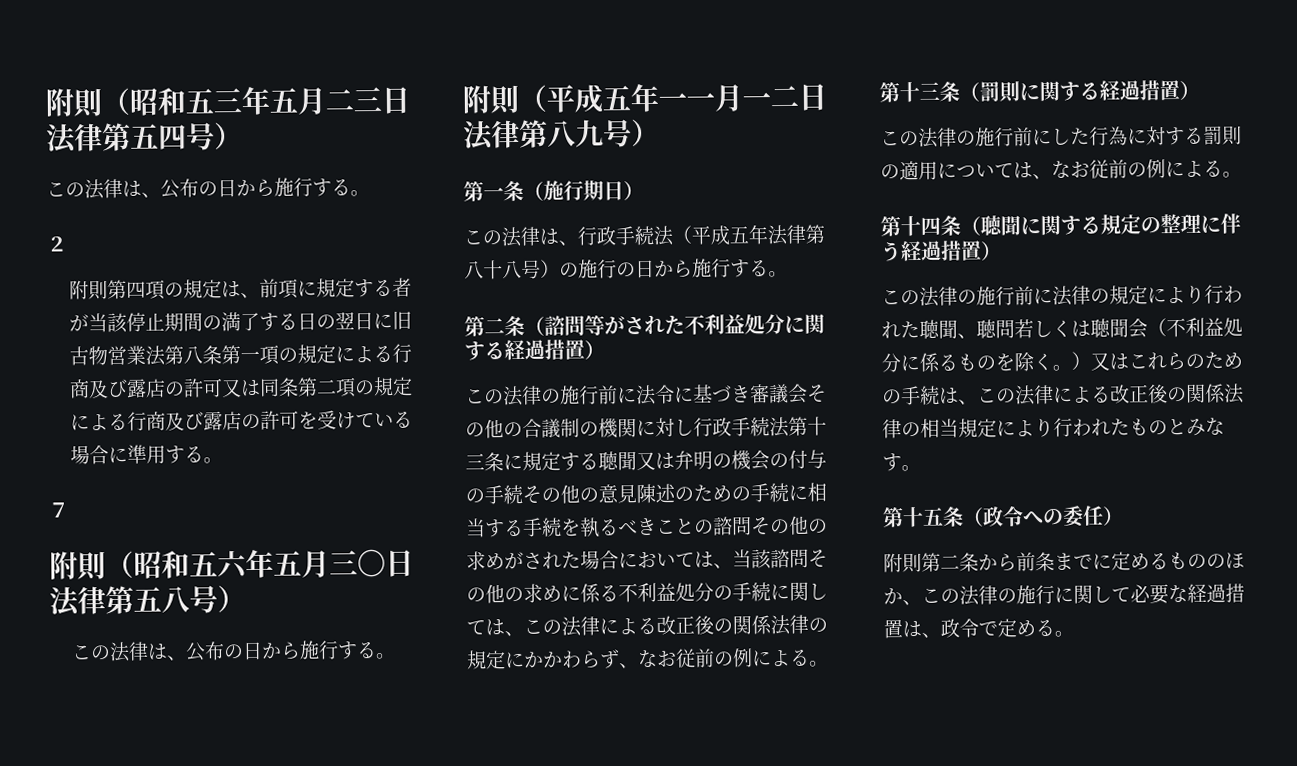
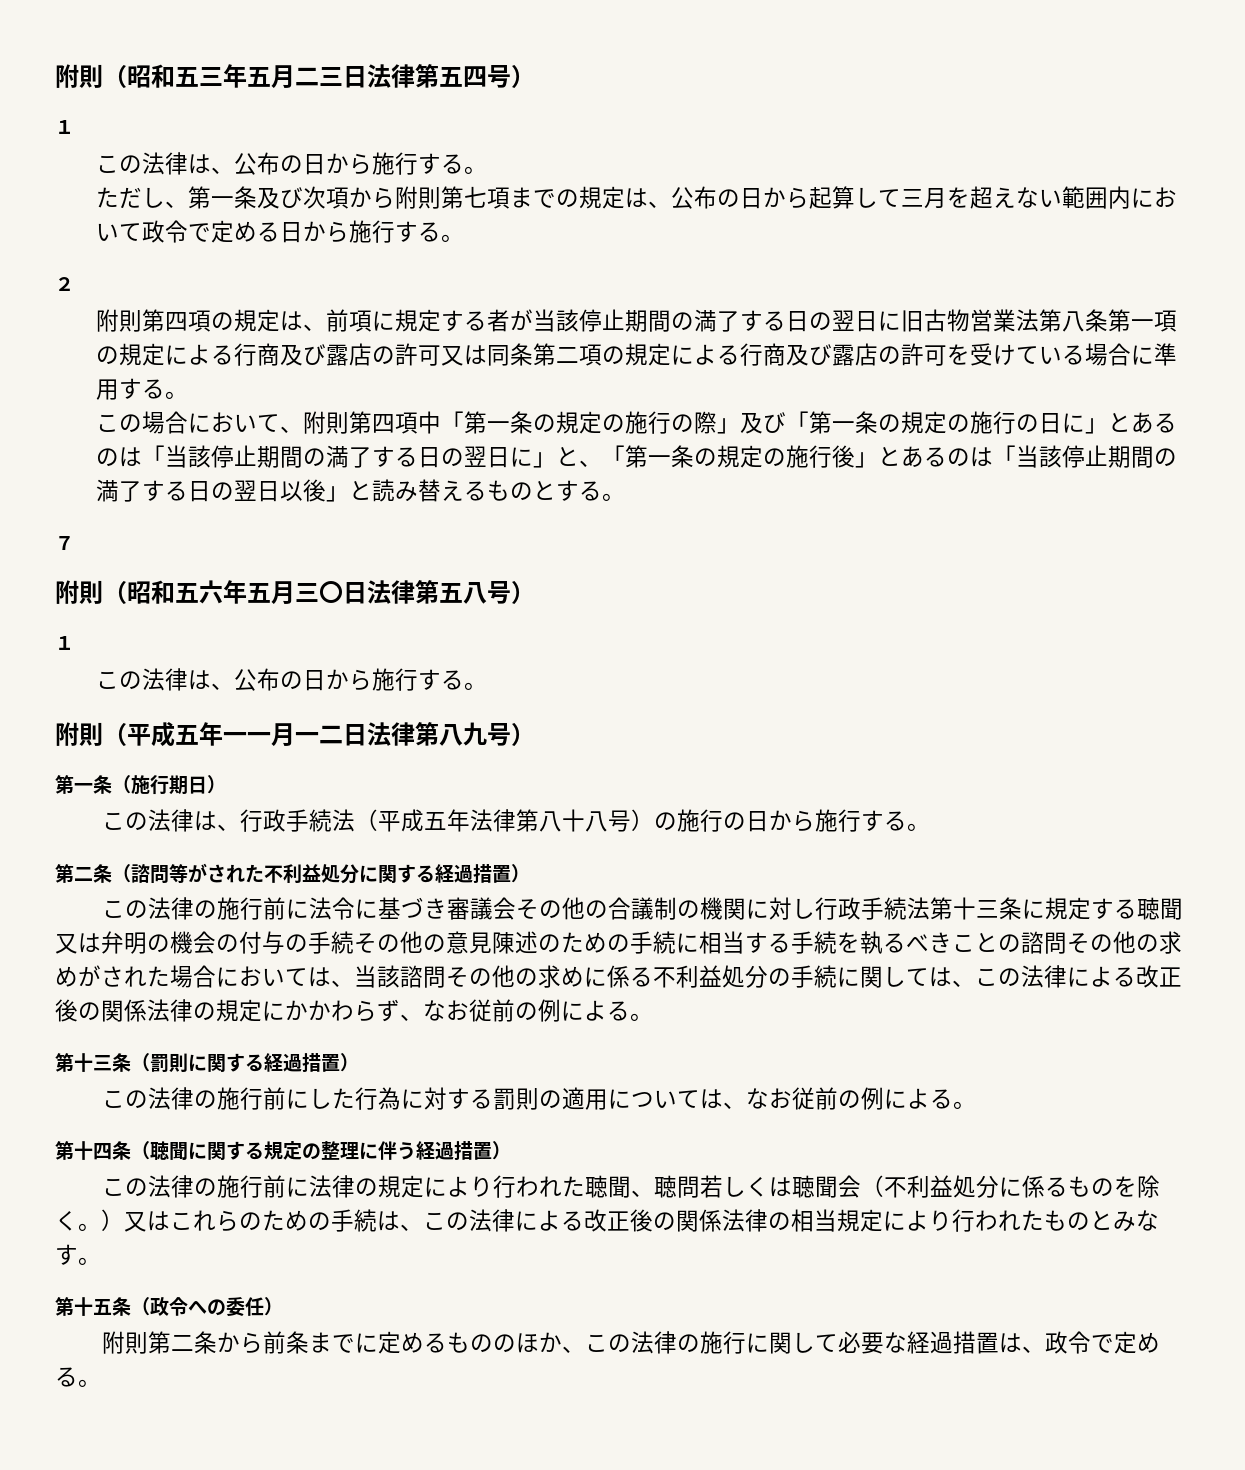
  附則（昭和五三年五月二三日法律第五四号）
+ １
  この法律は、公布の日から施行する。
+ ただし、第一条及び次項から附則第七項までの規定は、公布の日から起算して三月を超えない範囲内において政令で定める日から施行する。
+ この場合において、附則第四項中「第一条の規定の施行の際」及び「第一条の規定の施行の日に」とあるのは「当該停止期間の満了する日の翌日に」と、「第一条の規定の施行後」とあるのは「当該停止期間の満了する日の翌日以後」と読み替えるものとする。
  附則（昭和五六年五月三〇日法律第五八号）
+ １

